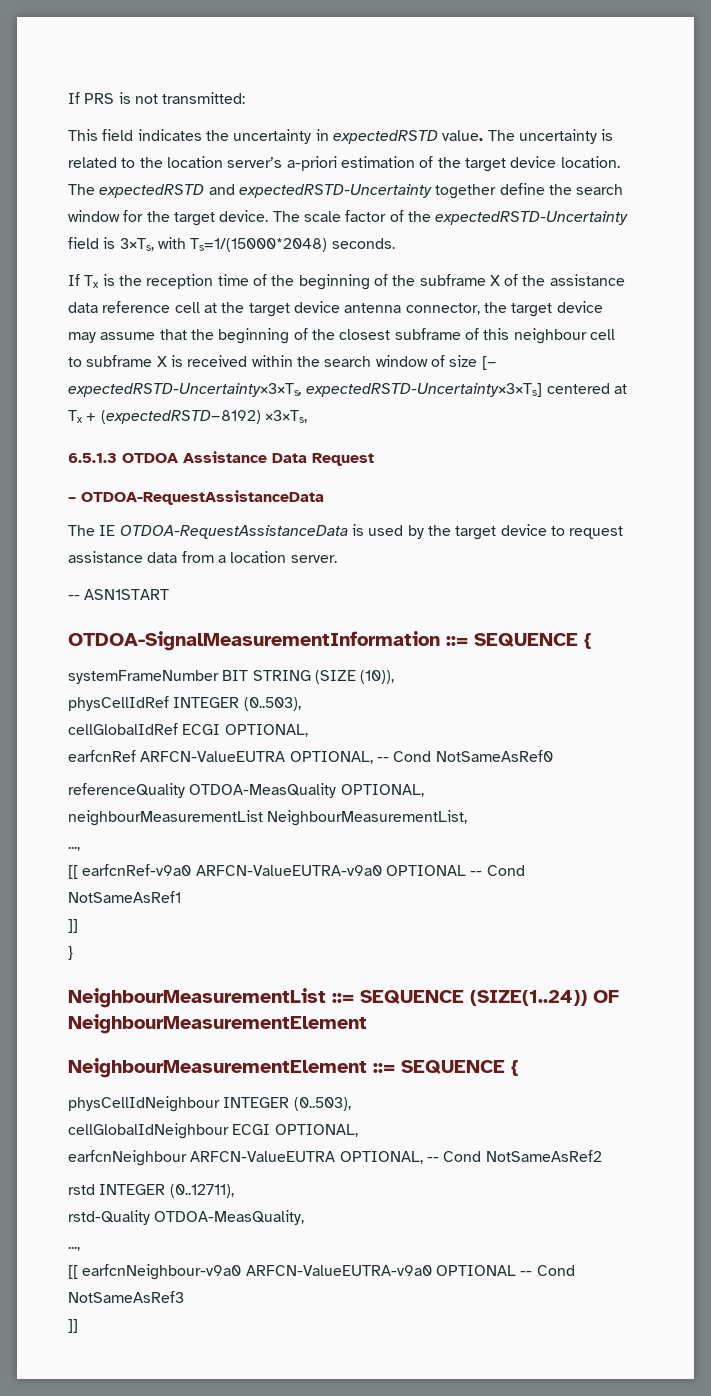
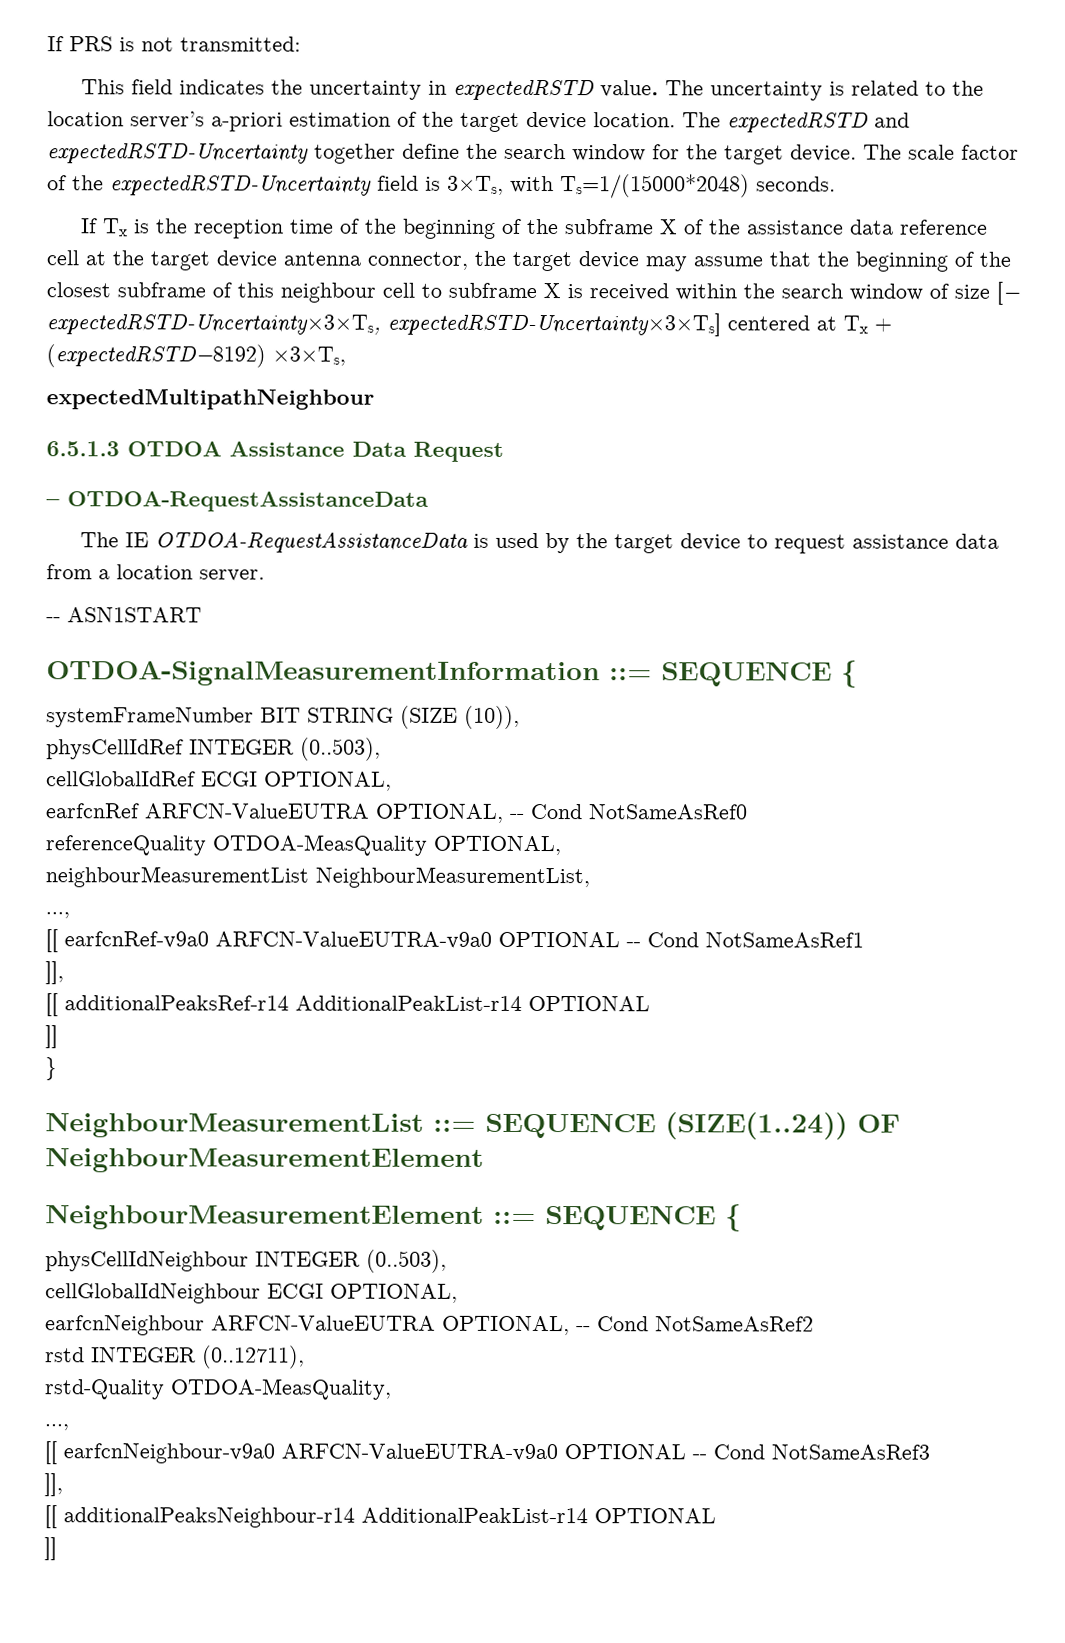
+ expectedMultipathNeighbour
  [[ earfcnRef-v9a0 ARFCN-ValueEUTRA-v9a0 OPTIONAL -- Cond NotSameAsRef1
+ ]],
+ [[ additionalPeaksRef-r14 AdditionalPeakList-r14 OPTIONAL
  [[ earfcnNeighbour-v9a0 ARFCN-ValueEUTRA-v9a0 OPTIONAL -- Cond NotSameAsRef3
+ ]],
+ [[ additionalPeaksNeighbour-r14 AdditionalPeakList-r14 OPTIONAL

